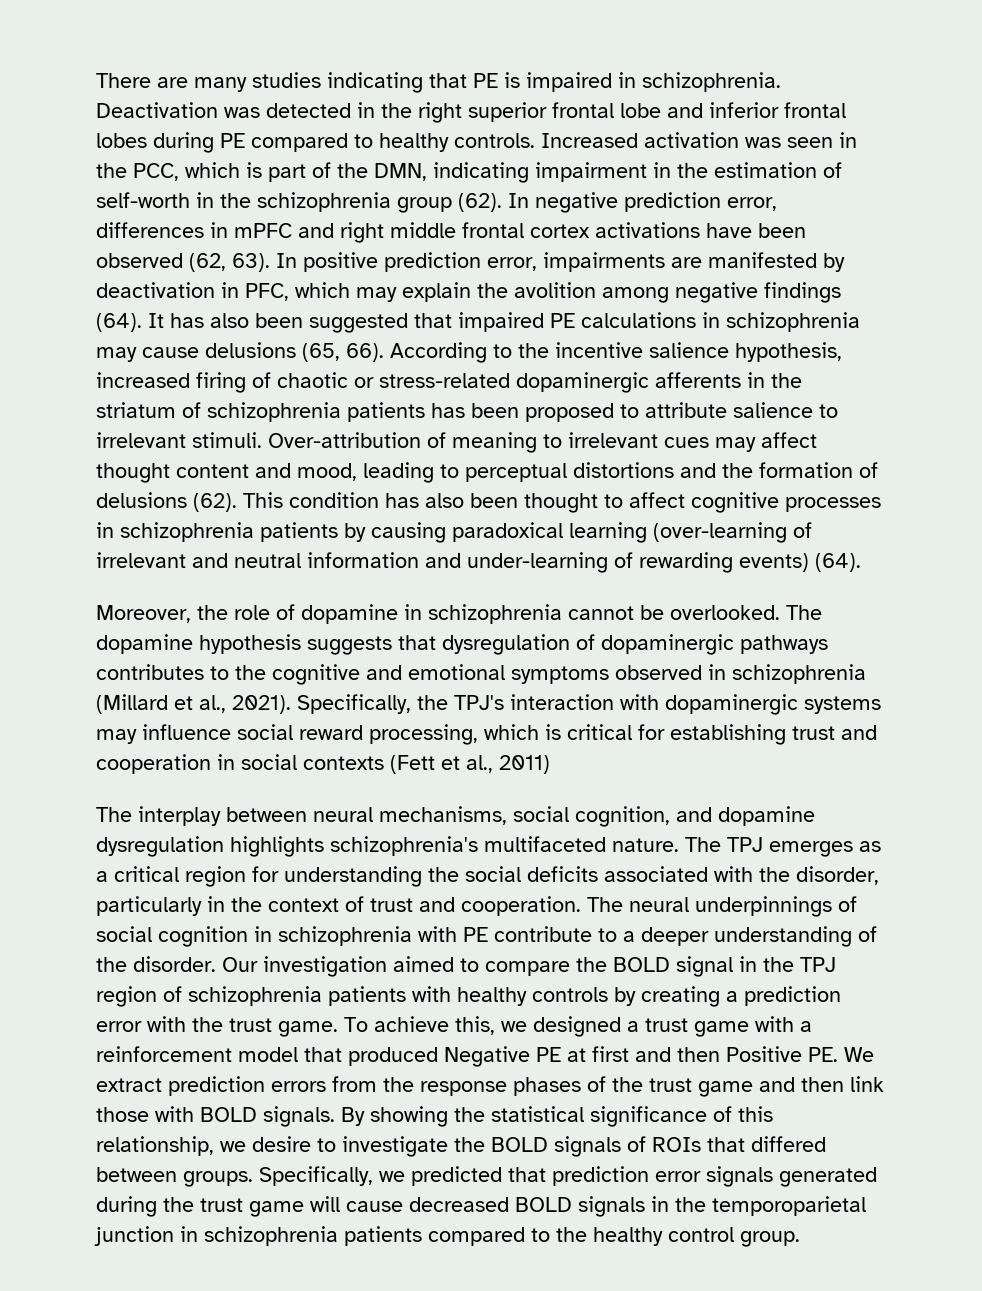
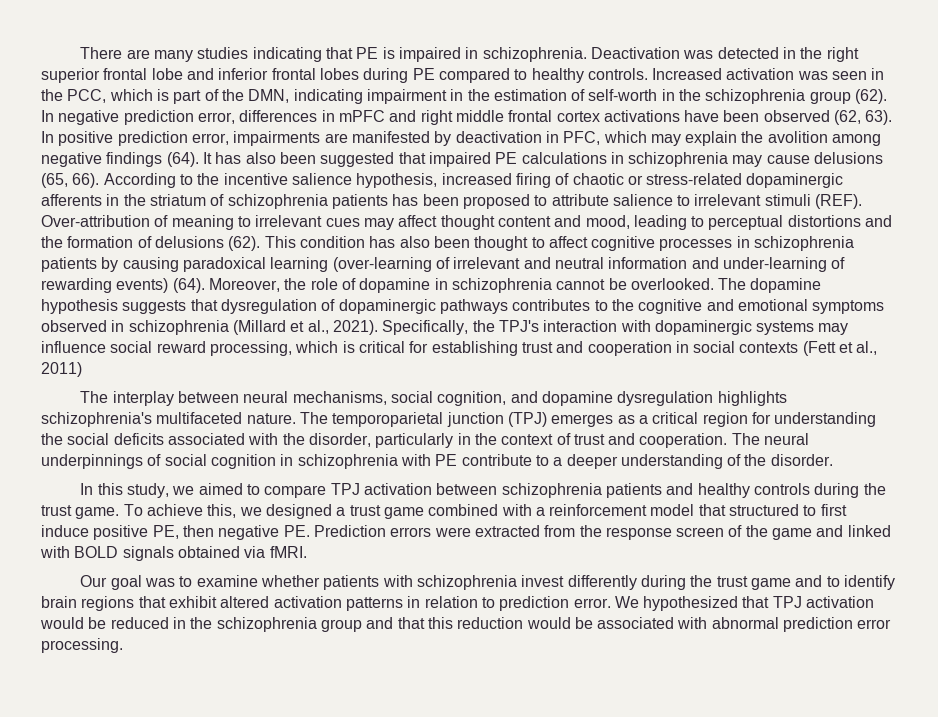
- According to the incentive salience hypothesis, increased firing of chaotic or stress-related dopaminergic afferents in the striatum of schizophrenia patients has been proposed to attribute salience to irrelevant stimuli.
+ According to the incentive salience hypothesis, increased firing of chaotic or stress-related dopaminergic afferents in the striatum of schizophrenia patients has been proposed to attribute salience to irrelevant stimuli (REF).
- This condition has also been thought to affect cognitive processes in schizophrenia patients by causing paradoxical learning (over-learning of irrelevant and neutral information and under-learning of rewarding events) (64).
- Moreover, the role of dopamine in schizophrenia cannot be overlooked.
+ This condition has also been thought to affect cognitive processes in schizophrenia patients by causing paradoxical learning (over-learning of irrelevant and neutral information and under-learning of rewarding events) (64). Moreover, the role of dopamine in schizophrenia cannot be overlooked.
- The TPJ emerges as a critical region for understanding the social deficits associated with the disorder, particularly in the context of trust and cooperation.
+ The temporoparietal junction (TPJ) emerges as a critical region for understanding the social deficits associated with the disorder, particularly in the context of trust and cooperation.
- The neural underpinnings of social cognition in schizophrenia with PE contribute to a deeper understanding of the disorder. Our investigation aimed to compare the BOLD signal in the TPJ region of schizophrenia patients with healthy controls by creating a prediction error with the trust game.
+ The neural underpinnings of social cognition in schizophrenia with PE contribute to a deeper understanding of the disorder.
+ In this study, we aimed to compare TPJ activation between schizophrenia patients and healthy controls during the trust game.
- To achieve this, we designed a trust game with a reinforcement model that produced Negative PE at first and then Positive PE. We extract prediction errors from the response phases of the trust game and then link those with BOLD signals. By showing the statistical significance of this relationship, we desire to investigate the BOLD signals of ROIs that differed between groups. Specifically, we predicted that prediction error signals generated during the trust game will cause decreased BOLD signals in the temporoparietal junction in schizophrenia patients compared to the healthy control group.
+ To achieve this, we designed a trust game combined with a reinforcement model that structured to first induce positive PE, then negative PE. Prediction errors were extracted from the response screen of the game and linked with BOLD signals obtained via fMRI.
+ Our goal was to examine whether patients with schizophrenia invest differently during the trust game and to identify brain regions that exhibit altered activation patterns in relation to prediction error. We hypothesized that TPJ activation would be reduced in the schizophrenia group and that this reduction would be associated with abnormal prediction error processing.

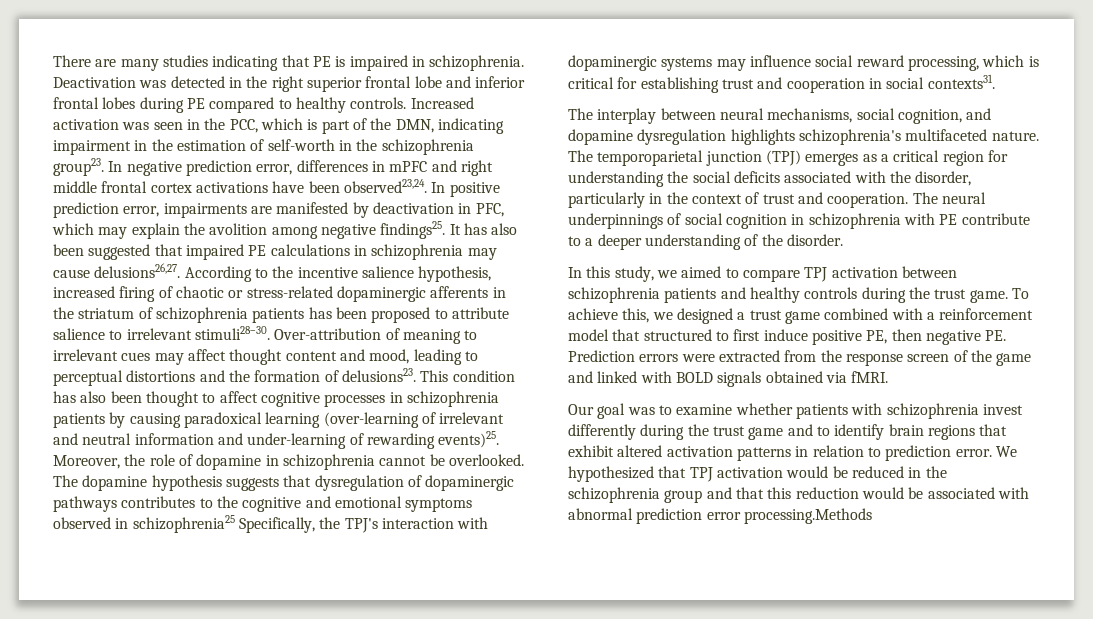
- Increased activation was seen in the PCC, which is part of the DMN, indicating impairment in the estimation of self-worth in the schizophrenia group (62).
+ Increased activation was seen in the PCC, which is part of the DMN, indicating impairment in the estimation of self-worth in the schizophrenia group23.
- In negative prediction error, differences in mPFC and right middle frontal cortex activations have been observed (62, 63).
+ In negative prediction error, differences in mPFC and right middle frontal cortex activations have been observed23,24.
- In positive prediction error, impairments are manifested by deactivation in PFC, which may explain the avolition among negative findings (64).
+ In positive prediction error, impairments are manifested by deactivation in PFC, which may explain the avolition among negative findings25.
- It has also been suggested that impaired PE calculations in schizophrenia may cause delusions (65, 66).
+ It has also been suggested that impaired PE calculations in schizophrenia may cause delusions26,27.
- According to the incentive salience hypothesis, increased firing of chaotic or stress-related dopaminergic afferents in the striatum of schizophrenia patients has been proposed to attribute salience to irrelevant stimuli (REF).
+ According to the incentive salience hypothesis, increased firing of chaotic or stress-related dopaminergic afferents in the striatum of schizophrenia patients has been proposed to attribute salience to irrelevant stimuli28–30.
- Over-attribution of meaning to irrelevant cues may affect thought content and mood, leading to perceptual distortions and the formation of delusions (62).
+ Over-attribution of meaning to irrelevant cues may affect thought content and mood, leading to perceptual distortions and the formation of delusions23.
- This condition has also been thought to affect cognitive processes in schizophrenia patients by causing paradoxical learning (over-learning of irrelevant and neutral information and under-learning of rewarding events) (64).
+ This condition has also been thought to affect cognitive processes in schizophrenia patients by causing paradoxical learning (over-learning of irrelevant and neutral information and under-learning of rewarding events)25.
- The dopamine hypothesis suggests that dysregulation of dopaminergic pathways contributes to the cognitive and emotional symptoms observed in schizophrenia (Millard et al., 2021). Specifically, the TPJ's interaction with dopaminergic systems may influence social reward processing, which is critical for establishing trust and cooperation in social contexts (Fett et al., 2011)
+ The dopamine hypothesis suggests that dysregulation of dopaminergic pathways contributes to the cognitive and emotional symptoms observed in schizophrenia25 Specifically, the TPJ's interaction with dopaminergic systems may influence social reward processing, which is critical for establishing trust and cooperation in social contexts31.
- We hypothesized that TPJ activation would be reduced in the schizophrenia group and that this reduction would be associated with abnormal prediction error processing.
+ We hypothesized that TPJ activation would be reduced in the schizophrenia group and that this reduction would be associated with abnormal prediction error processing.Methods

